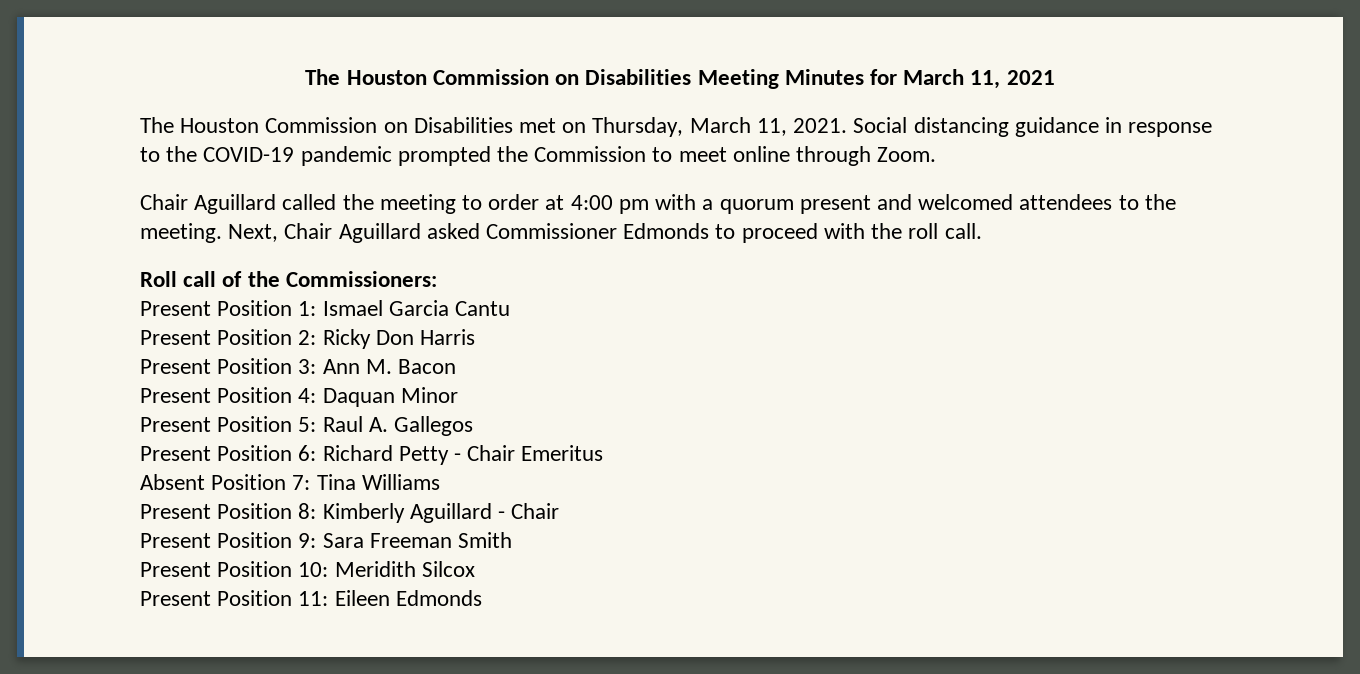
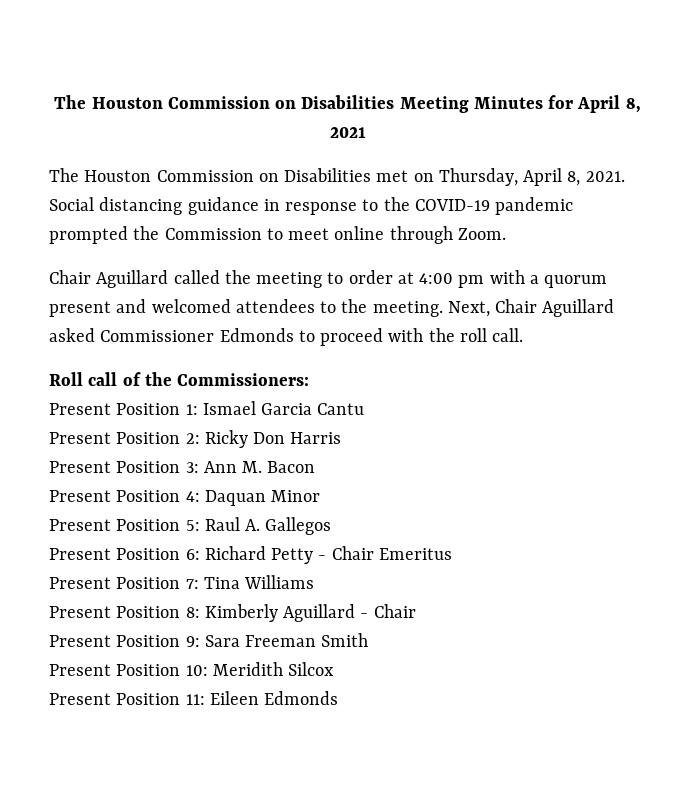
- The Houston Commission on Disabilities Meeting Minutes for March 11, 2021
+ The Houston Commission on Disabilities Meeting Minutes for April 8, 2021
- The Houston Commission on Disabilities met on Thursday, March 11, 2021.
+ The Houston Commission on Disabilities met on Thursday, April 8, 2021.
- Absent Position 7: Tina Williams
+ Present Position 7: Tina Williams

